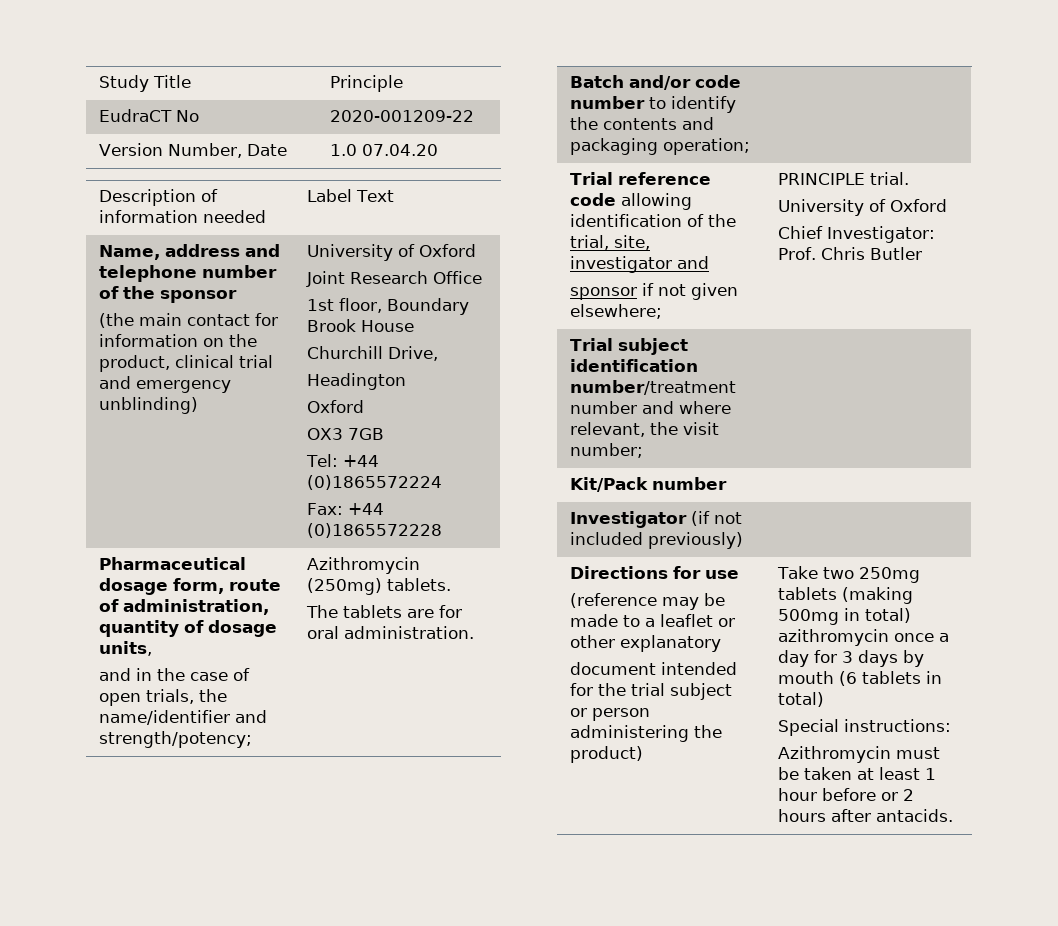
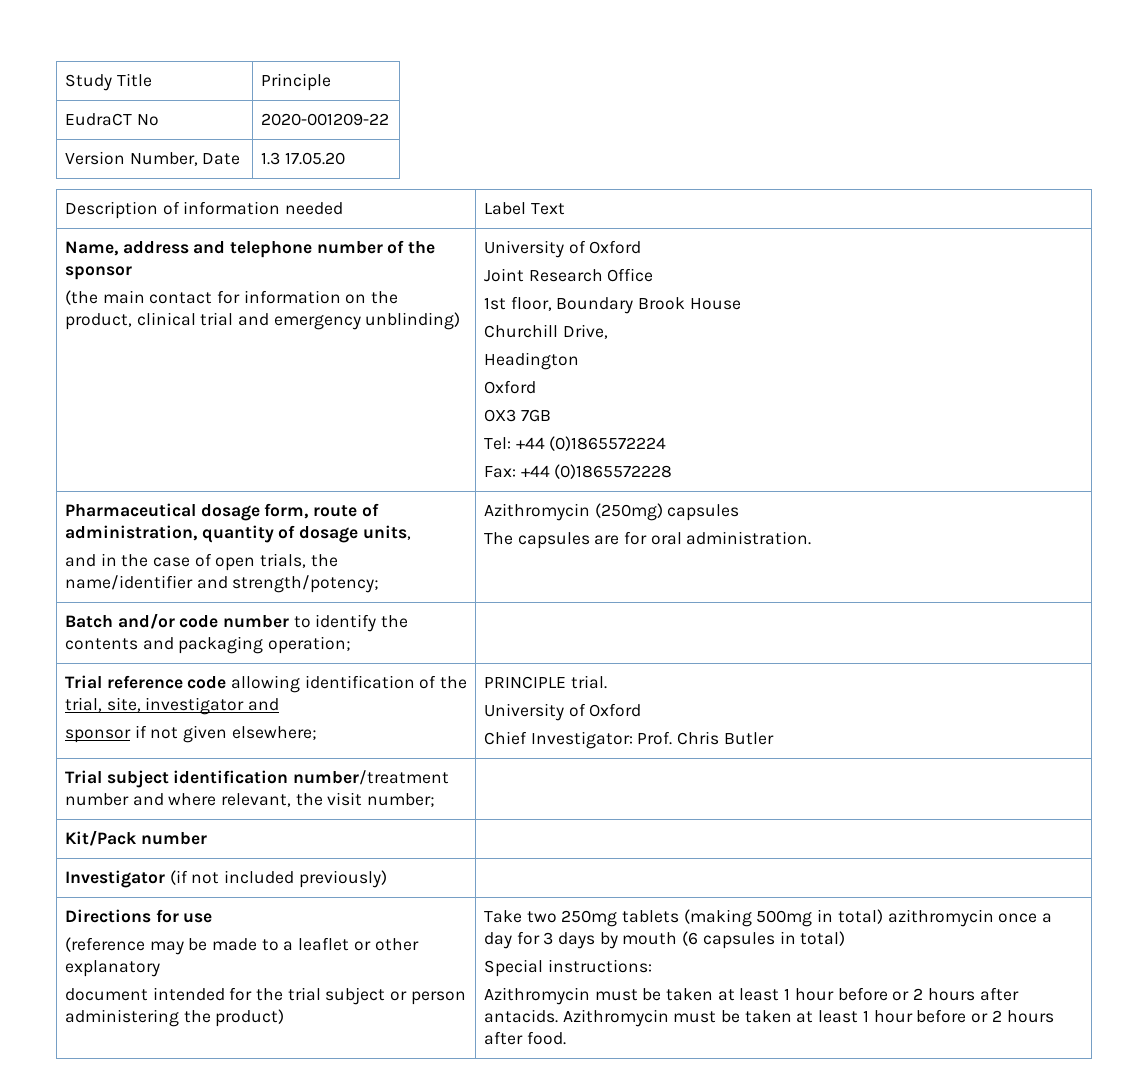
- Version Number, Date | 1.0 07.04.20
+ Version Number, Date | 1.3 17.05.20
  Pharmaceutical dosage form, route of administration, quantity of dosage units,
- and in the case of open trials, the name/identifier and strength/potency; | Azithromycin (250mg) tablets.
- The tablets are for oral administration.
+ and in the case of open trials, the name/identifier and strength/potency; | Azithromycin (250mg) capsules
+ The capsules are for oral administration.
- Take two 250mg tablets (making 500mg in total) azithromycin once a day for 3 days by mouth (6 tablets in total)
+ Take two 250mg tablets (making 500mg in total) azithromycin once a day for 3 days by mouth (6 capsules in total)
+ Azithromycin must be taken at least 1 hour before or 2 hours after food.

